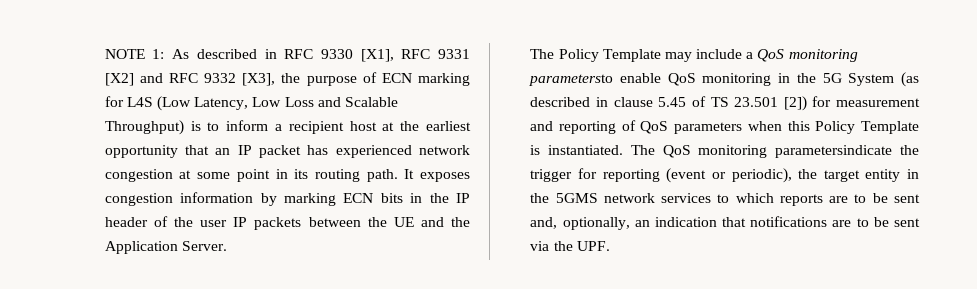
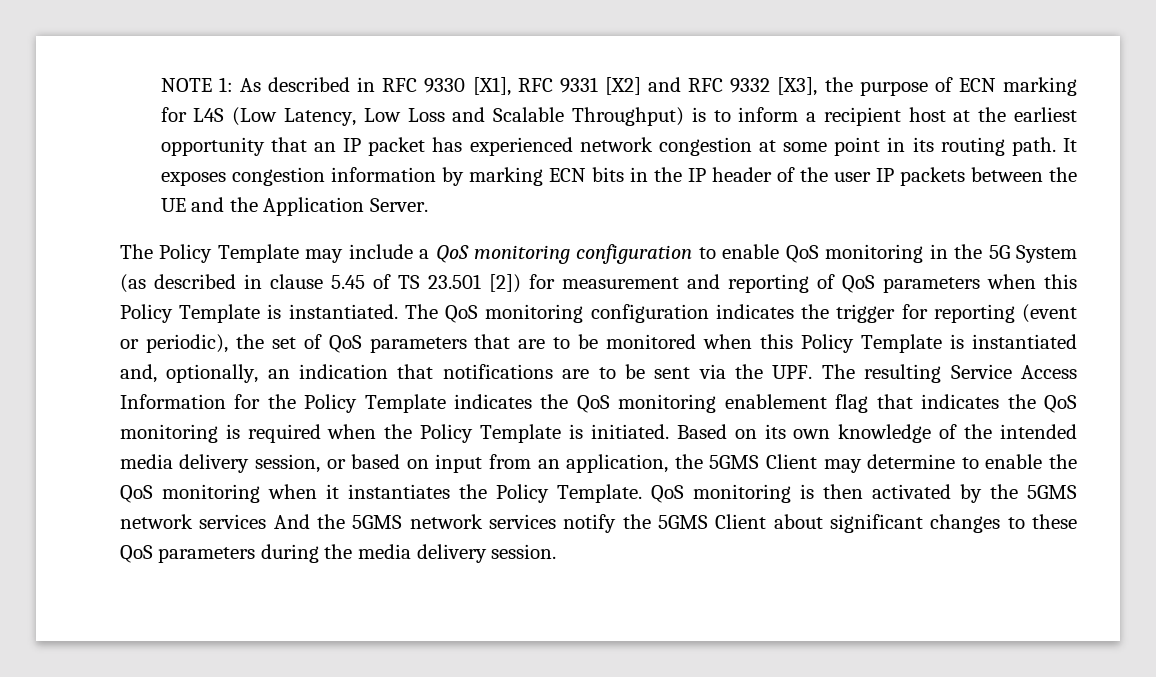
- The Policy Template may include a QoS monitoring parametersto enable QoS monitoring in the 5G System (as described in clause 5.45 of TS 23.501 [2]) for measurement and reporting of QoS parameters when this Policy Template is instantiated.
+ The Policy Template may include a QoS monitoring configuration to enable QoS monitoring in the 5G System (as described in clause 5.45 of TS 23.501 [2]) for measurement and reporting of QoS parameters when this Policy Template is instantiated.
- The QoS monitoring parametersindicate the trigger for reporting (event or periodic), the target entity in the 5GMS network services to which reports are to be sent and, optionally, an indication that notifications are to be sent via the UPF.
+ The QoS monitoring configuration indicates the trigger for reporting (event or periodic), the set of QoS parameters that are to be monitored when this Policy Template is instantiated and, optionally, an indication that notifications are to be sent via the UPF. The resulting Service Access Information for the Policy Template indicates the QoS monitoring enablement flag that indicates the QoS monitoring is required when the Policy Template is initiated. Based on its own knowledge of the intended media delivery session, or based on input from an application, the 5GMS Client may determine to enable the QoS monitoring when it instantiates the Policy Template. QoS monitoring is then activated by the 5GMS network services And the 5GMS network services notify the 5GMS Client about significant changes to these QoS parameters during the media delivery session.

